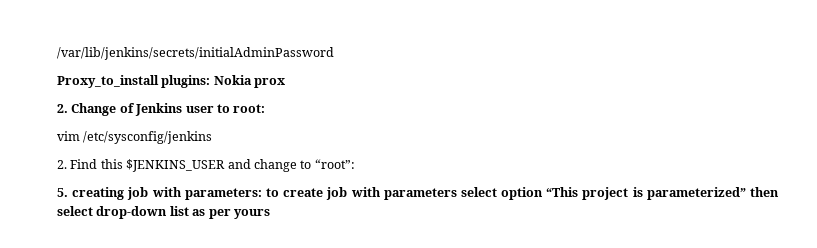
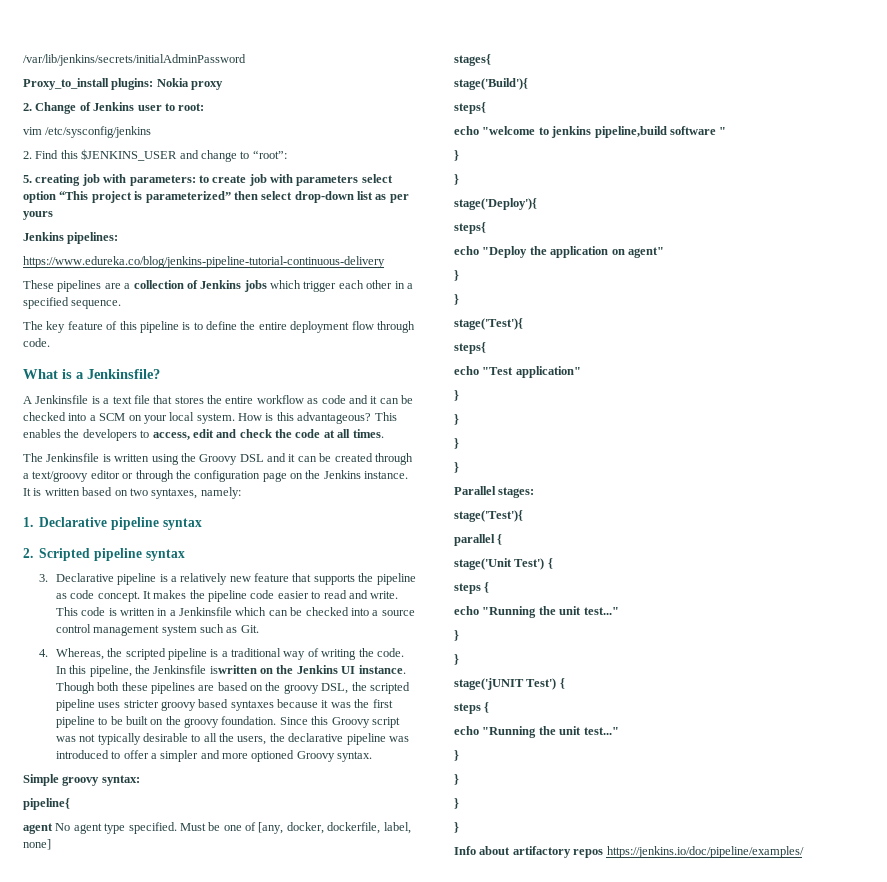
- Proxy_to_install plugins: Nokia prox
+ Proxy_to_install plugins: Nokia proxy
+ Jenkins pipelines:
+ https://www.edureka.co/blog/jenkins-pipeline-tutorial-continuous-delivery
+ These pipelines are a collection of Jenkins jobs which trigger each other in a specified sequence.
+ The key feature of this pipeline is to define the entire deployment flow through code.
+ What is a Jenkinsfile?
+ A Jenkinsfile is a text file that stores the entire workflow as code and it can be checked into a SCM on your local system. How is this advantageous? This enables the developers to access, edit and check the code at all times.
+ The Jenkinsfile is written using the Groovy DSL and it can be created through a text/groovy editor or through the configuration page on the Jenkins instance. It is written based on two syntaxes, namely:
+ 1. Declarative pipeline syntax
+ 2. Scripted pipeline syntax
+ 3. Declarative pipeline is a relatively new feature that supports the pipeline as code concept. It makes the pipeline code easier to read and write. This code is written in a Jenkinsfile which can be checked into a source control management system such as Git.
+ 4. Whereas, the scripted pipeline is a traditional way of writing the code. In this pipeline, the Jenkinsfile iswritten on the Jenkins UI instance. Though both these pipelines are based on the groovy DSL, the scripted pipeline uses stricter groovy based syntaxes because it was the first pipeline to be built on the groovy foundation. Since this Groovy script was not typically desirable to all the users, the declarative pipeline was introduced to offer a simpler and more optioned Groovy syntax.
+ Simple groovy syntax:
+ pipeline{
+ agent No agent type specified. Must be one of [any, docker, dockerfile, label, none]
+ stages{
+ stage('Build'){
+ steps{
+ echo "welcome to jenkins pipeline,build software "
+ }
+ }
+ stage('Deploy'){
+ steps{
+ echo "Deploy the application on agent"
+ }
+ }
+ stage('Test'){
+ steps{
+ echo "Test application"
+ }
+ }
+ }
+ }
+ Parallel stages:
+ stage('Test'){
+ parallel {
+ stage('Unit Test') {
+ steps {
+ echo "Running the unit test..."
+ }
+ }
+ stage('jUNIT Test') {
+ steps {
+ echo "Running the unit test..."
+ }
+ }
+ }
+ }
+ Info about artifactory repos https://jenkins.io/doc/pipeline/examples/

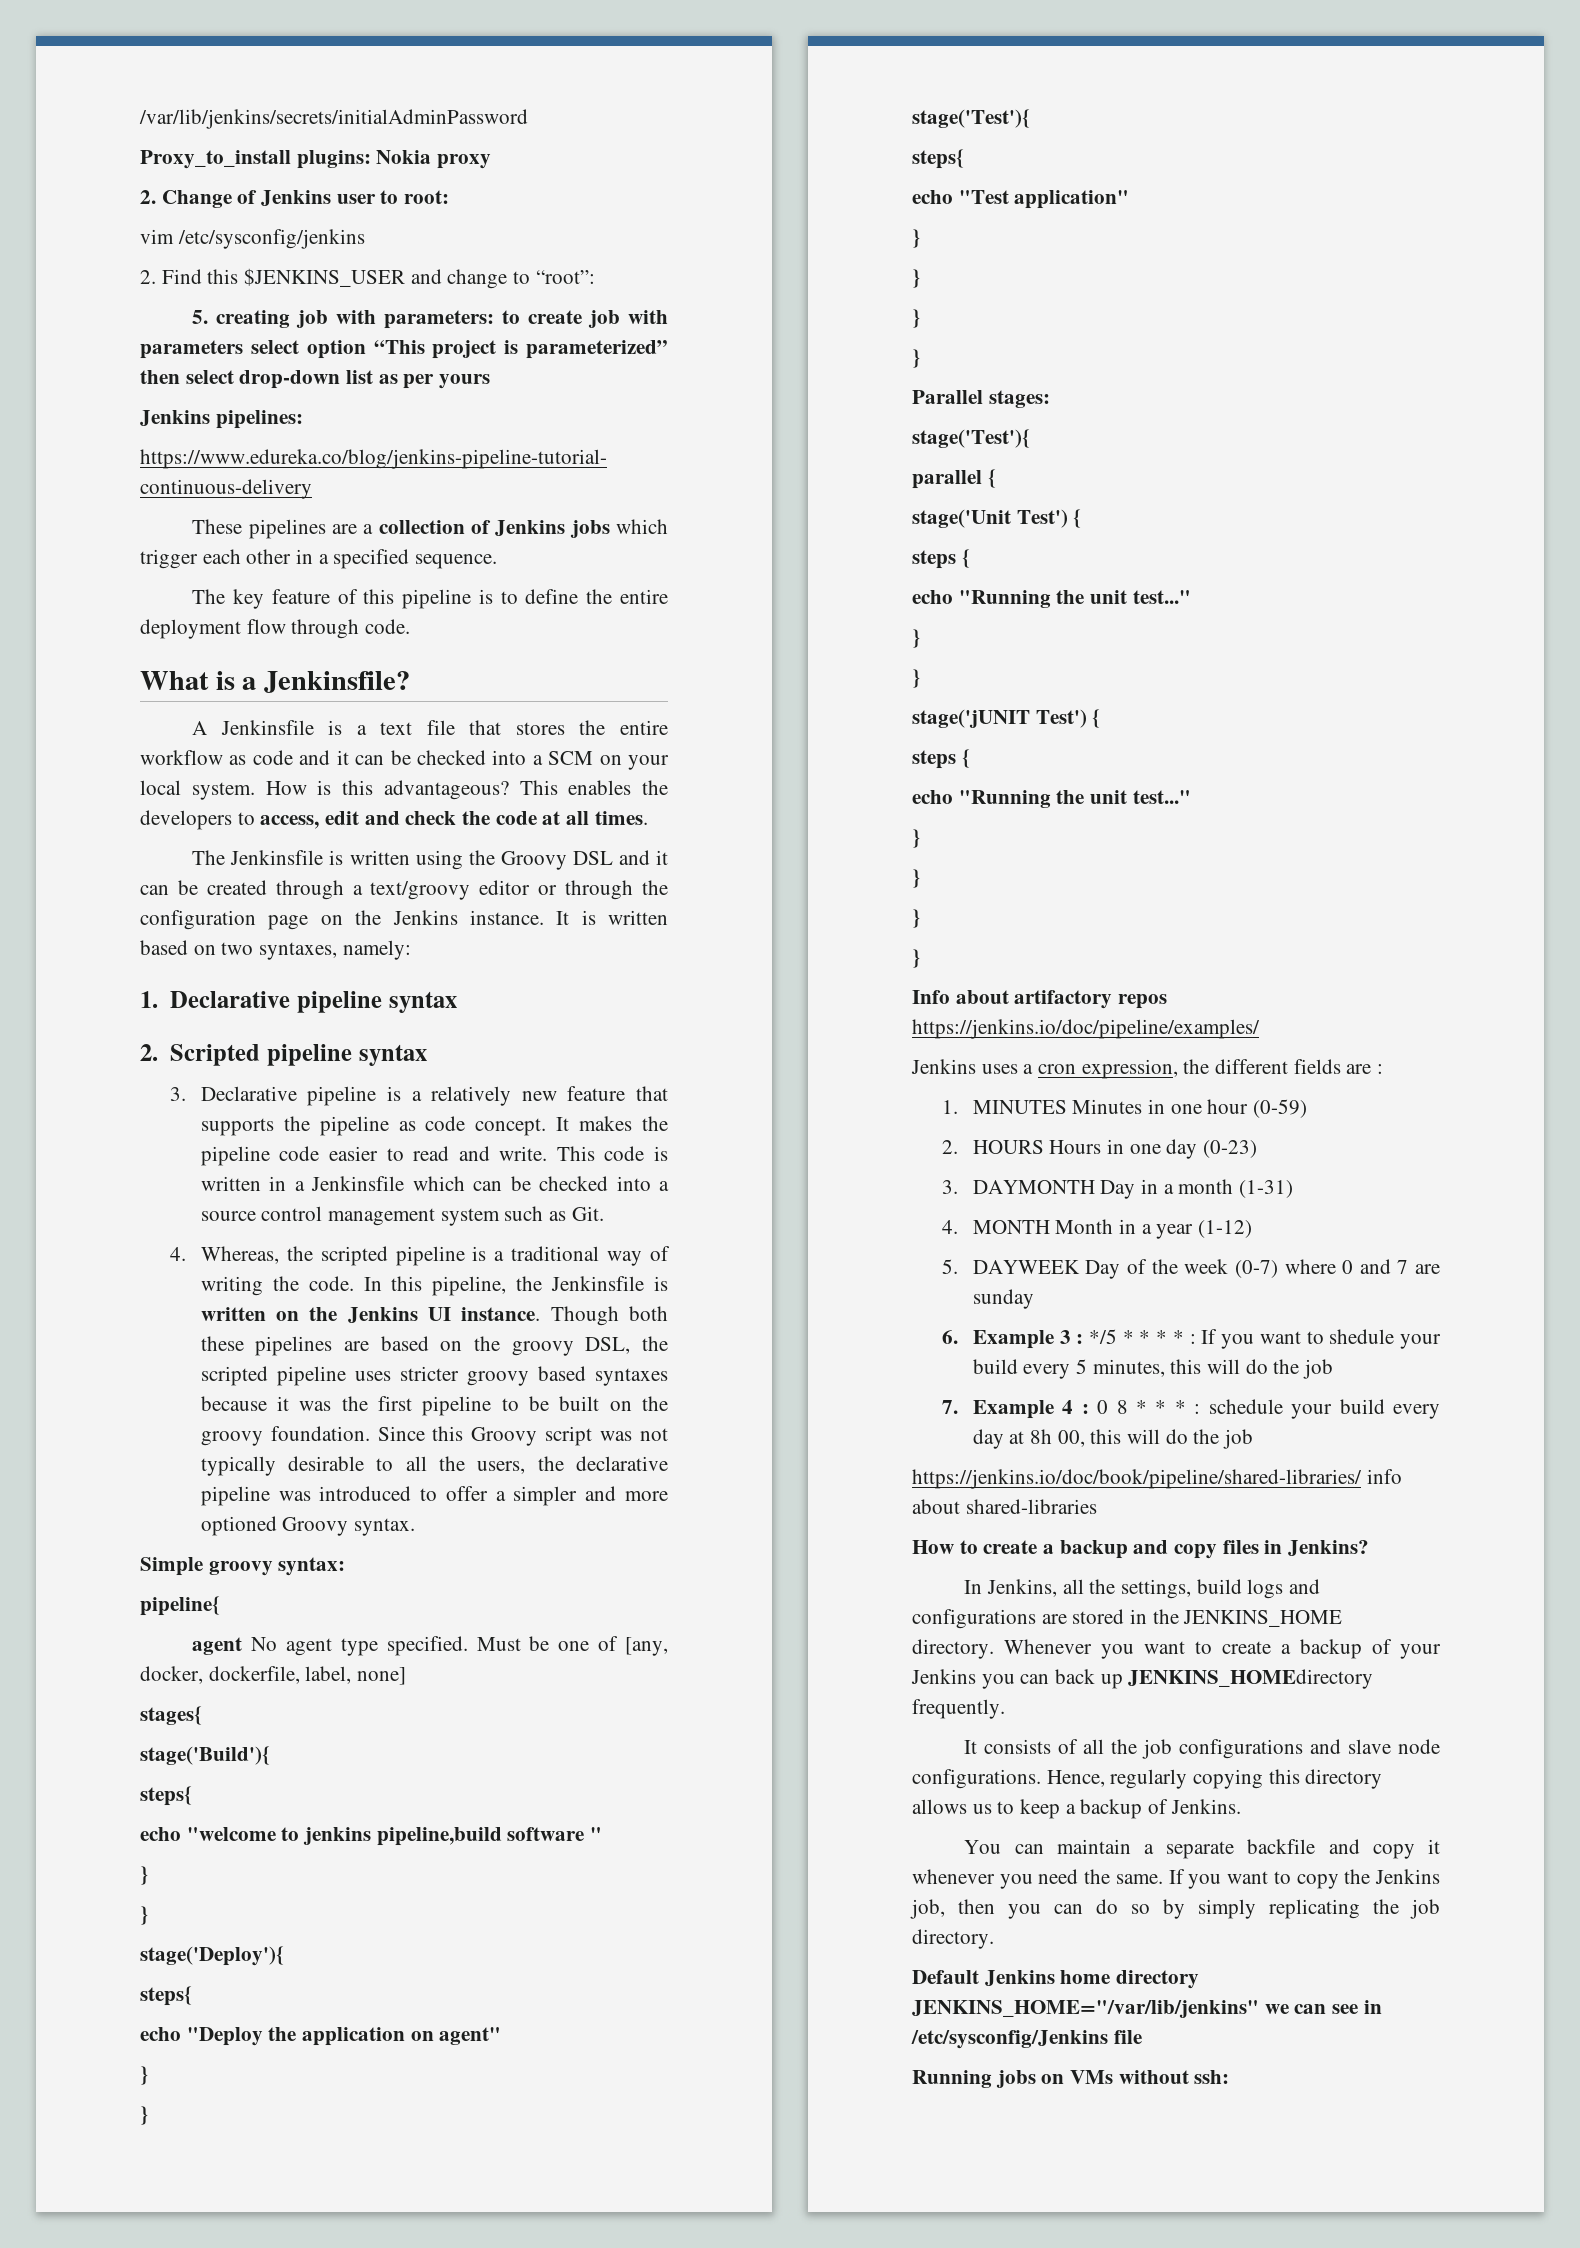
- In this pipeline, the Jenkinsfile iswritten on the Jenkins UI instance.
+ In this pipeline, the Jenkinsfile is written on the Jenkins UI instance.
+ Jenkins uses a cron expression, the different fields are :
+ 1. MINUTES Minutes in one hour (0-59)
+ 2. HOURS Hours in one day (0-23)
+ 3. DAYMONTH Day in a month (1-31)
+ 4. MONTH Month in a year (1-12)
+ 5. DAYWEEK Day of the week (0-7) where 0 and 7 are sunday
+ 6. Example 3 : */5 * * * * : If you want to shedule your build every 5 minutes, this will do the job
+ 7. Example 4 : 0 8 * * * : schedule your build every day at 8h 00, this will do the job
+ https://jenkins.io/doc/book/pipeline/shared-libraries/ info about shared-libraries
+ How to create a backup and copy files in Jenkins?
+ In Jenkins, all the settings, build logs and configurations are stored in the JENKINS_HOME
+ directory. Whenever you want to create a backup of your Jenkins you can back up JENKINS_HOMEdirectory frequently.
+ It consists of all the job configurations and slave node configurations. Hence, regularly copying this directory allows us to keep a backup of Jenkins.
+ You can maintain a separate backfile and copy it whenever you need the same. If you want to copy the Jenkins job, then you can do so by simply replicating the job directory.
+ Default Jenkins home directory JENKINS_HOME="/var/lib/jenkins" we can see in /etc/sysconfig/Jenkins file
+ Running jobs on VMs without ssh:

